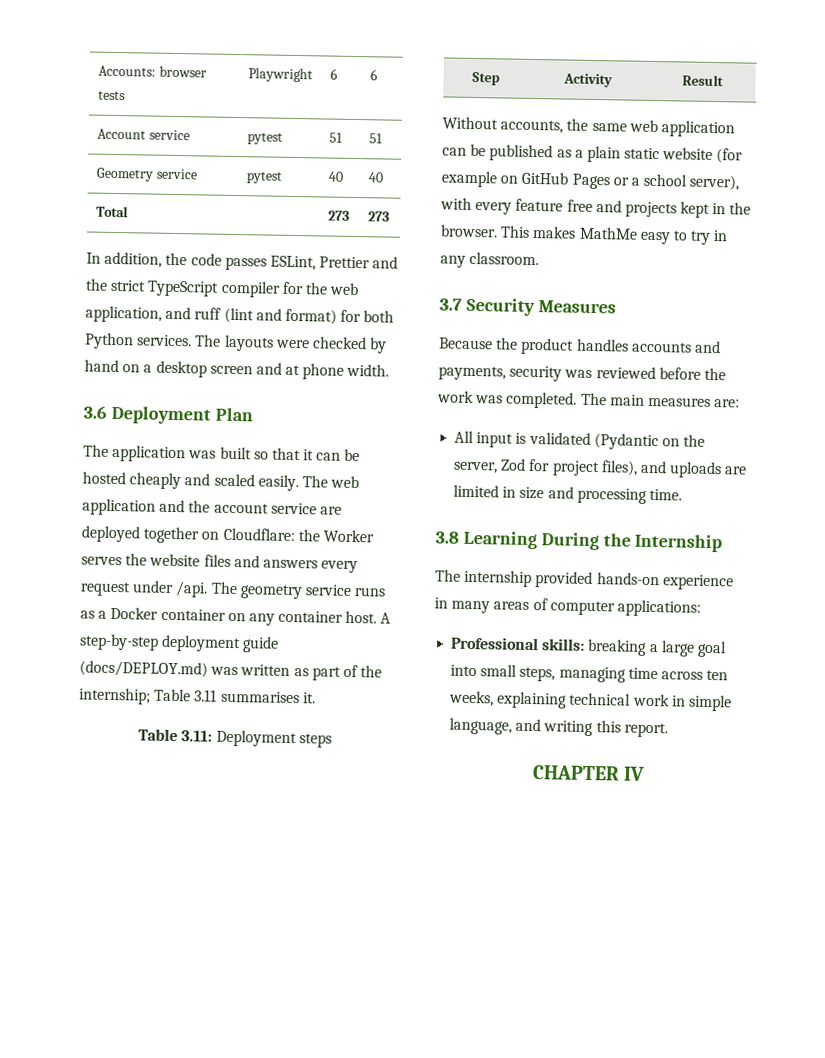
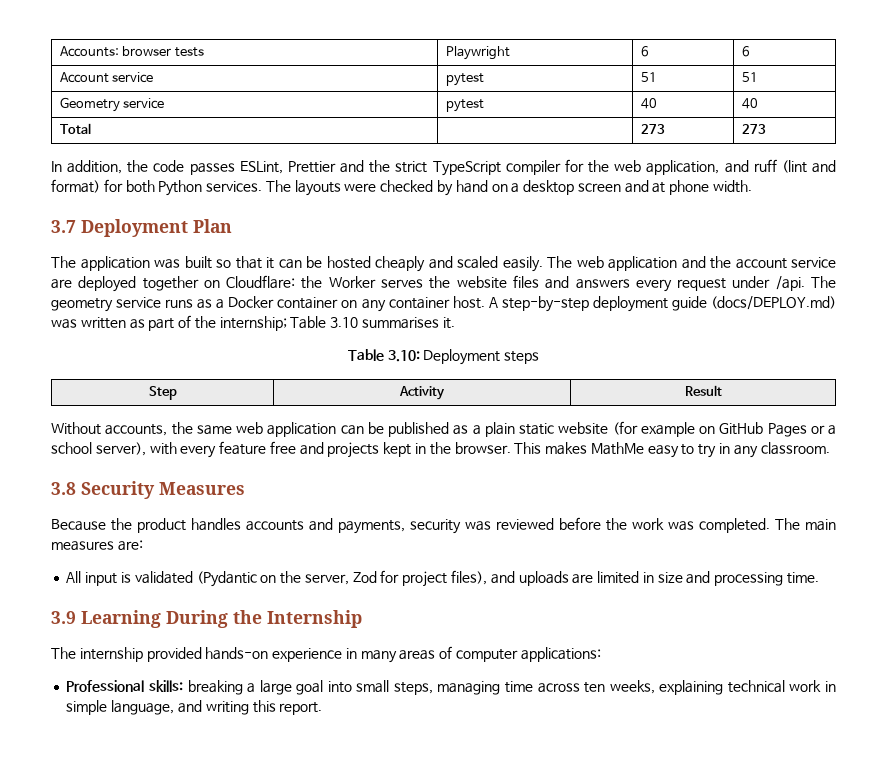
- 3.6 Deployment Plan
+ 3.7 Deployment Plan
- A step-by-step deployment guide (docs/DEPLOY.md) was written as part of the internship; Table 3.11 summarises it.
+ A step-by-step deployment guide (docs/DEPLOY.md) was written as part of the internship; Table 3.10 summarises it.
- Table 3.11: Deployment steps
+ Table 3.10: Deployment steps
- 3.7 Security Measures
+ 3.8 Security Measures
- 3.8 Learning During the Internship
+ 3.9 Learning During the Internship
- CHAPTER IV

